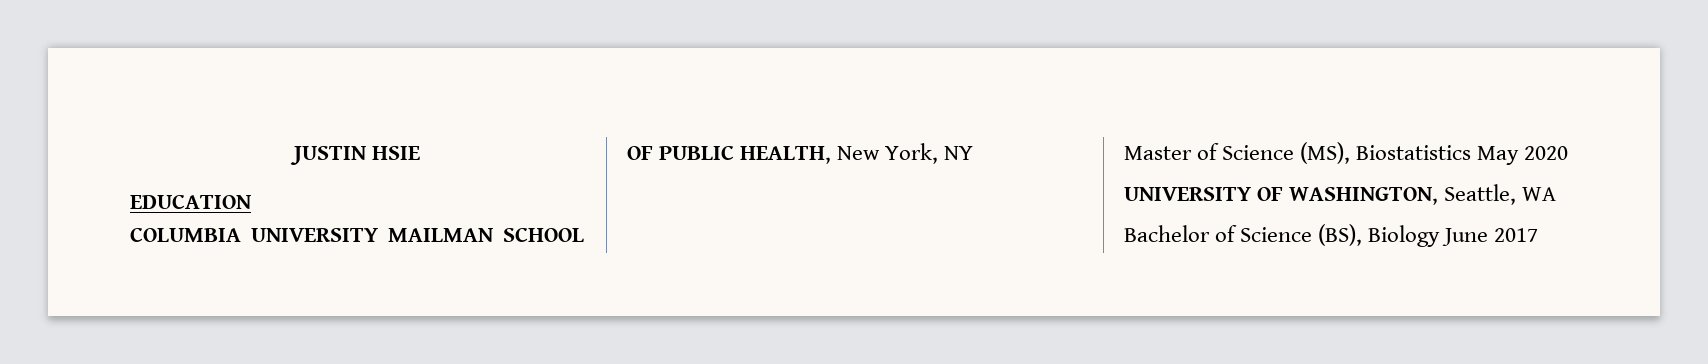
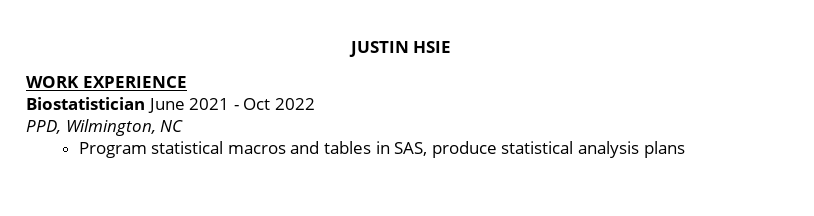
- EDUCATION
- COLUMBIA UNIVERSITY MAILMAN SCHOOL OF PUBLIC HEALTH, New York, NY
- Master of Science (MS), Biostatistics May 2020
- UNIVERSITY OF WASHINGTON, Seattle, WA
- Bachelor of Science (BS), Biology June 2017
+ WORK EXPERIENCE
+ Biostatistician June 2021 - Oct 2022
+ PPD, Wilmington, NC
+ Program statistical macros and tables in SAS, produce statistical analysis plans

